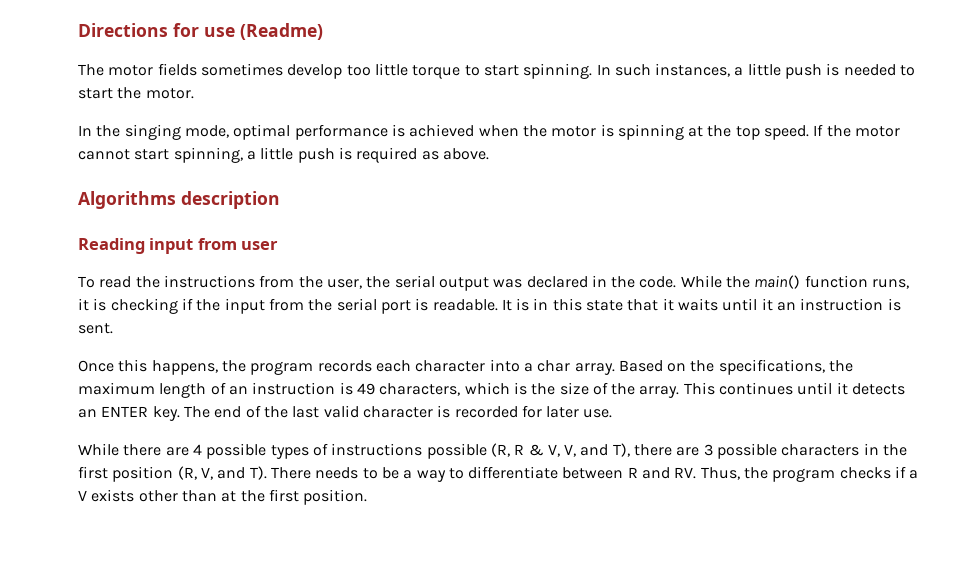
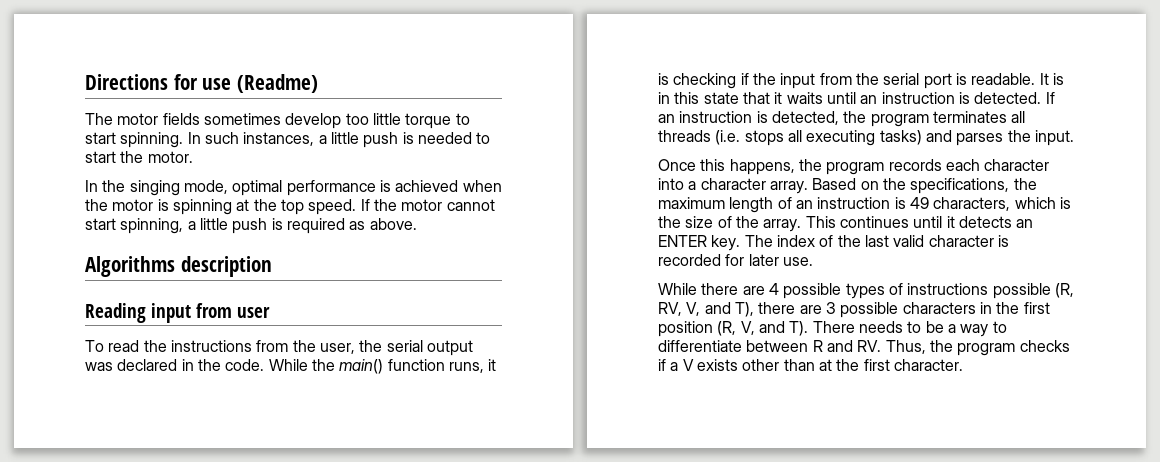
- It is in this state that it waits until it an instruction is sent.
+ It is in this state that it waits until an instruction is detected. If an instruction is detected, the program terminates all threads (i.e. stops all executing tasks) and parses the input.
- Once this happens, the program records each character into a char array.
+ Once this happens, the program records each character into a character array.
- The end of the last valid character is recorded for later use.
+ The index of the last valid character is recorded for later use.
- While there are 4 possible types of instructions possible (R, R & V, V, and T), there are 3 possible characters in the first position (R, V, and T). There needs to be a way to differentiate between R and RV. Thus, the program checks if a V exists other than at the first position.
+ While there are 4 possible types of instructions possible (R, RV, V, and T), there are 3 possible characters in the first position (R, V, and T). There needs to be a way to differentiate between R and RV. Thus, the program checks if a V exists other than at the first character.

